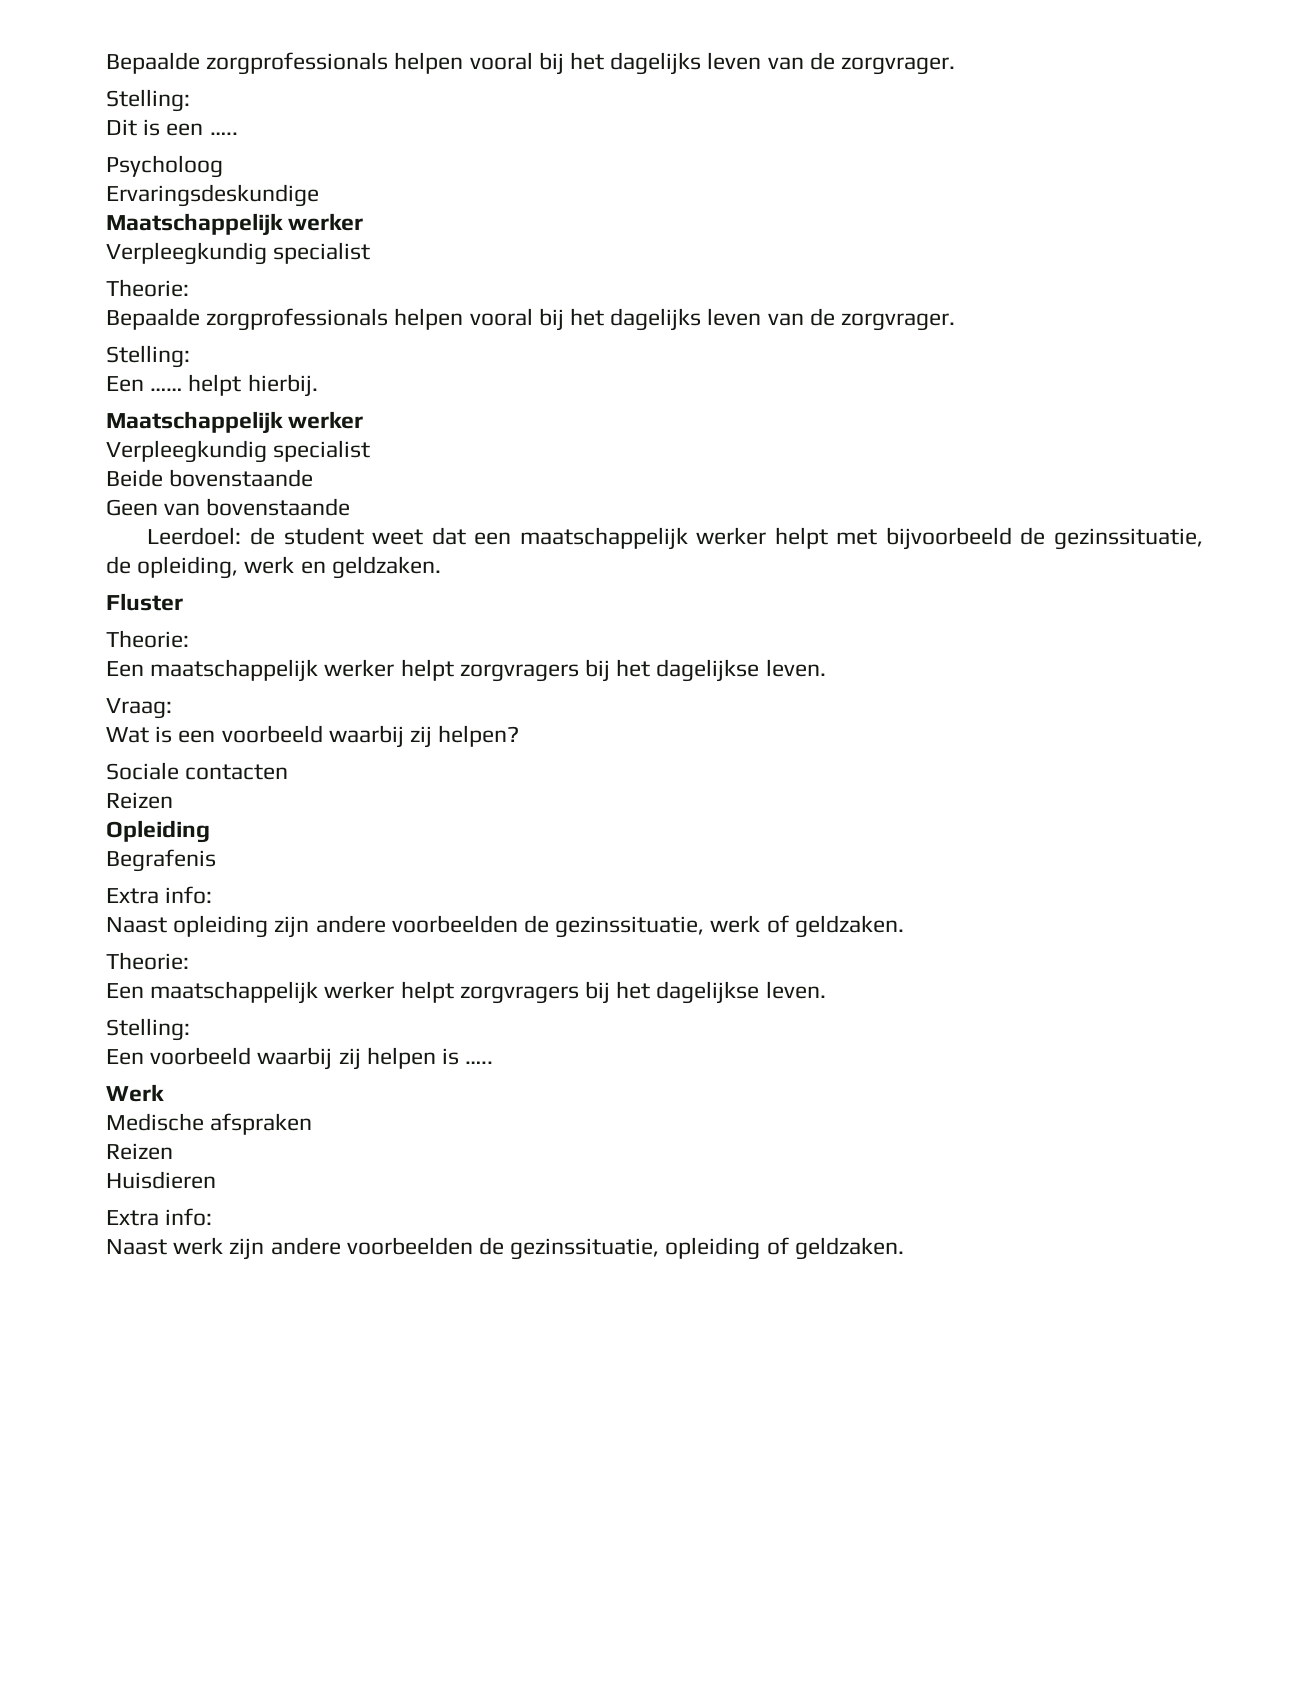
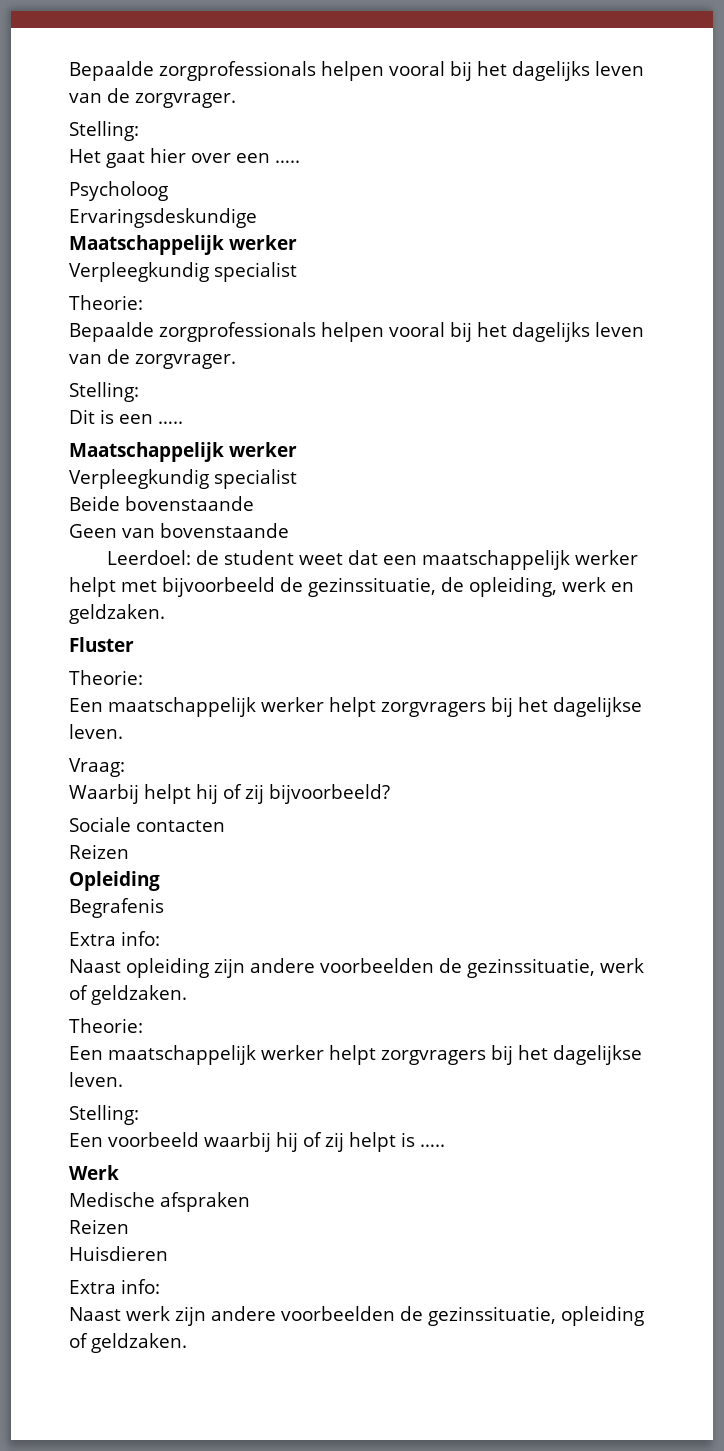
- Dit is een …..
+ Het gaat hier over een …..
- Een …… helpt hierbij.
+ Dit is een …..
- Wat is een voorbeeld waarbij zij helpen?
+ Waarbij helpt hij of zij bijvoorbeeld?
- Een voorbeeld waarbij zij helpen is …..
+ Een voorbeeld waarbij hij of zij helpt is …..

